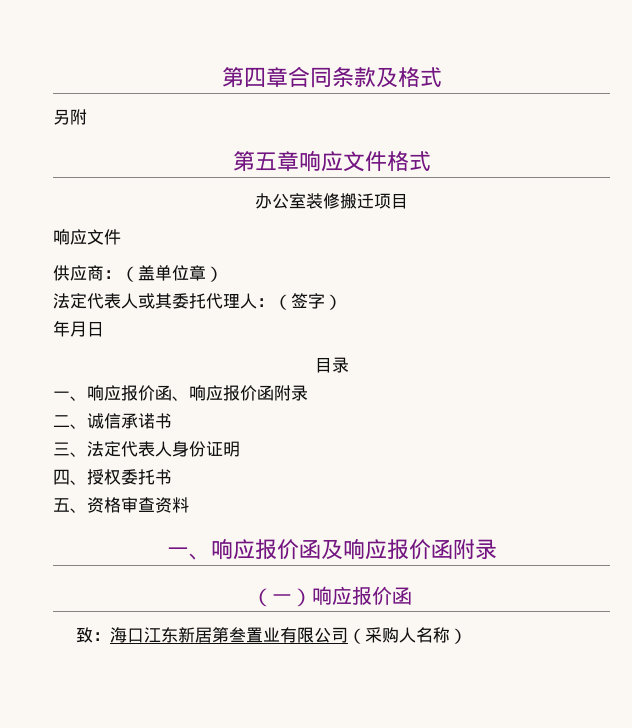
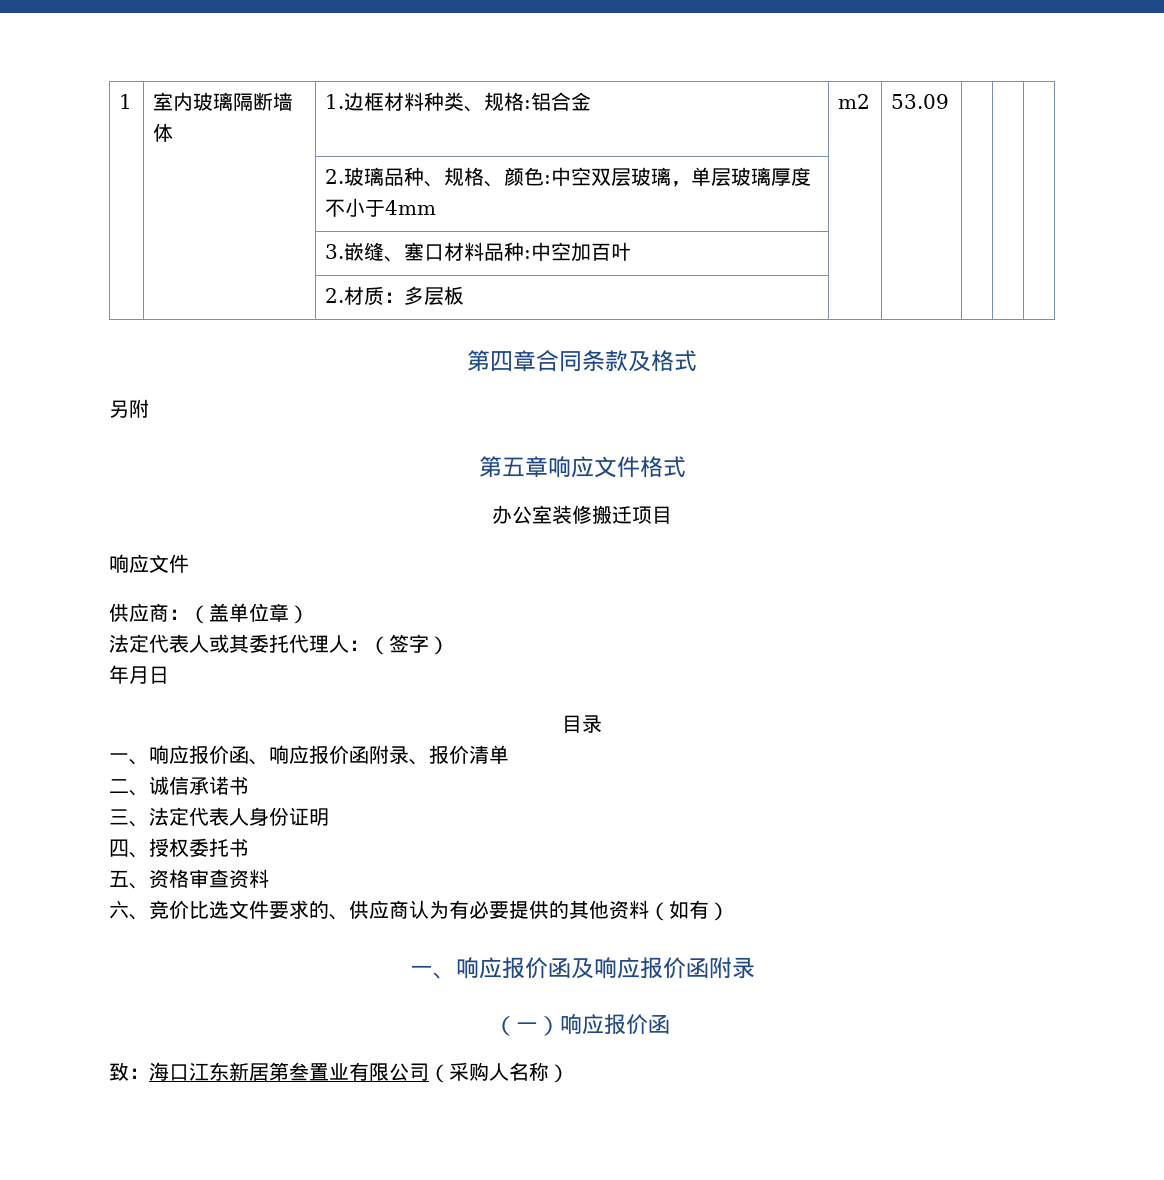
+ 1 | 室内玻璃隔断墙体 | 1.边框材料种类、规格:铝合金 | m2 | 53.09 | | |
+ | | 2.玻璃品种、规格、颜色:中空双层玻璃，单层玻璃厚度不小于4mm | | | | |
+ | | 3.嵌缝、塞口材料品种:中空加百叶 | | | | |
+ | | 2.材质：多层板 | | | | |
- 一、响应报价函、响应报价函附录
+ 一、响应报价函、响应报价函附录、报价清单
+ 六、竞价比选文件要求的、供应商认为有必要提供的其他资料（如有）

